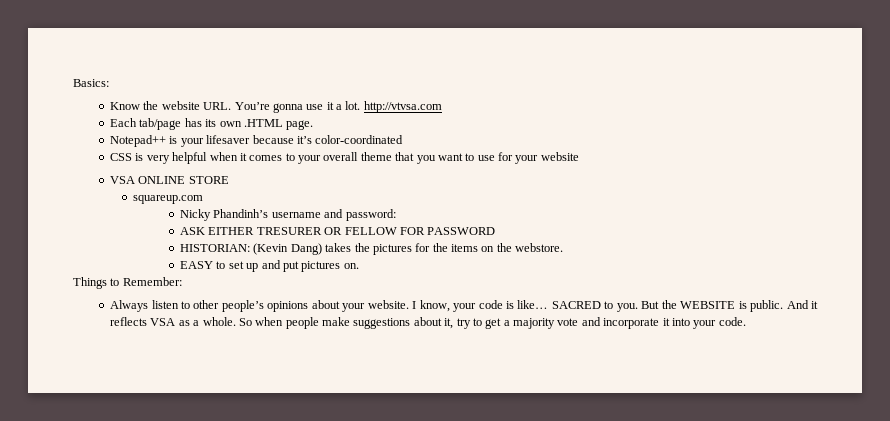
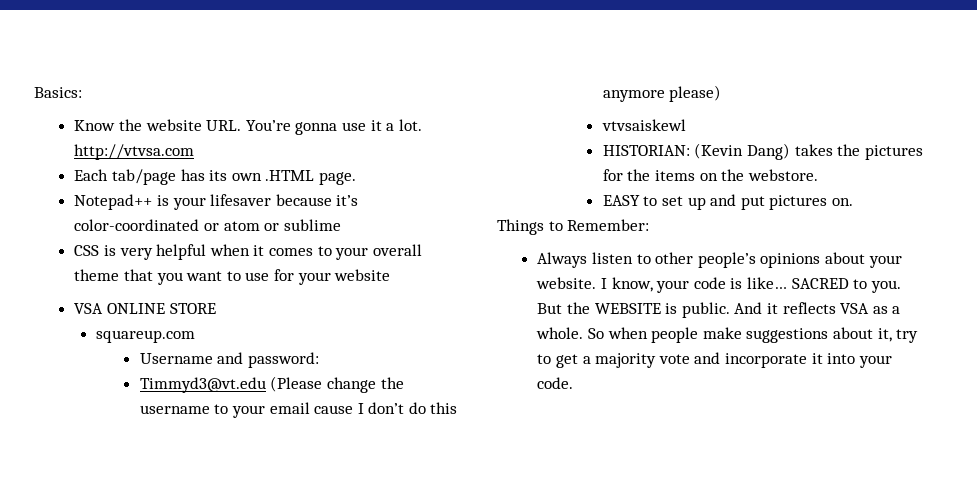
- Notepad++ is your lifesaver because it’s color-coordinated
+ Notepad++ is your lifesaver because it’s color-coordinated or atom or sublime
- Nicky Phandinh’s username and password:
+ Username and password:
- ASK EITHER TRESURER OR FELLOW FOR PASSWORD
+ Timmyd3@vt.edu (Please change the username to your email cause I don’t do this anymore please)
+ vtvsaiskewl

